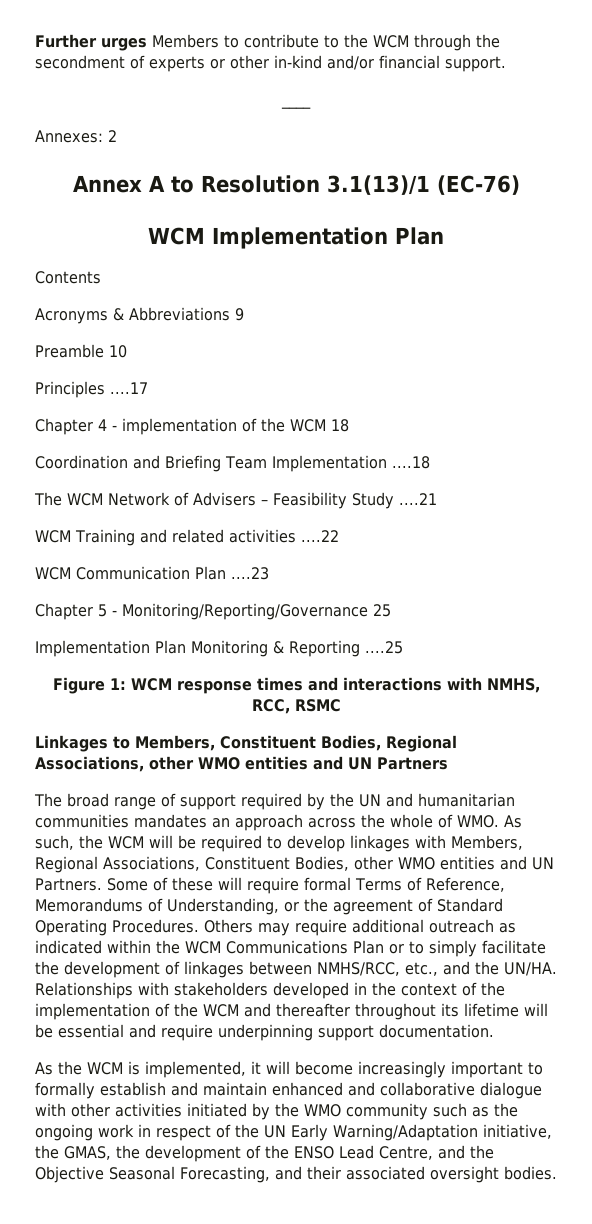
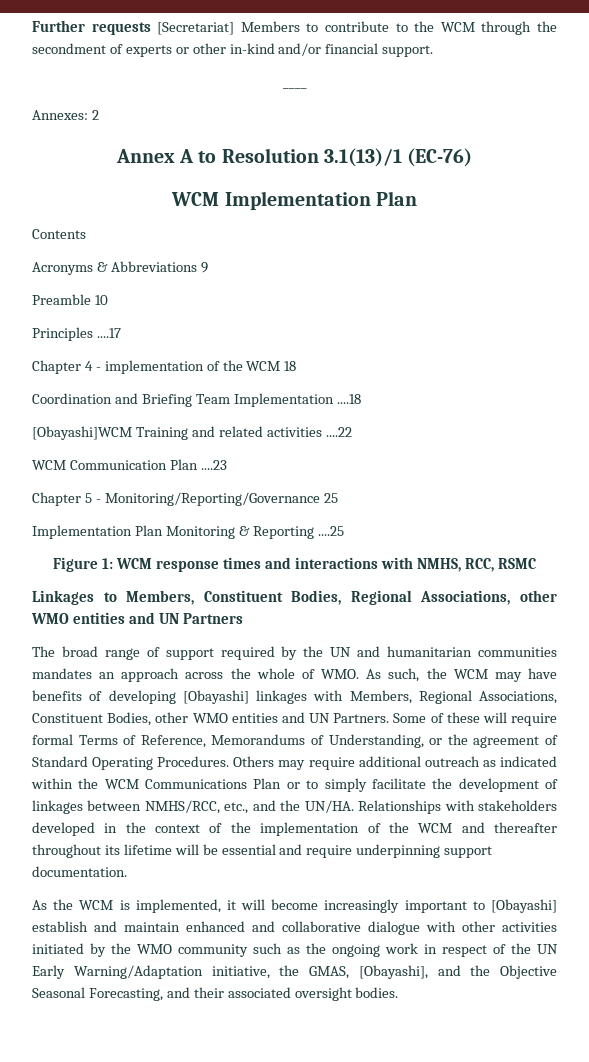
- Further urges Members to contribute to the WCM through the secondment of experts or other in-kind and/or financial support.
+ Further requests [Secretariat] Members to contribute to the WCM through the secondment of experts or other in-kind and/or financial support.
- The WCM Network of Advisers – Feasibility Study ....21
- WCM Training and related activities ....22
+ [Obayashi]WCM Training and related activities ....22
- The broad range of support required by the UN and humanitarian communities mandates an approach across the whole of WMO. As such, the WCM will be required to develop linkages with Members, Regional Associations, Constituent Bodies, other WMO entities and UN Partners.
+ The broad range of support required by the UN and humanitarian communities mandates an approach across the whole of WMO. As such, the WCM may have benefits of developing [Obayashi] linkages with Members, Regional Associations, Constituent Bodies, other WMO entities and UN Partners.
- As the WCM is implemented, it will become increasingly important to formally establish and maintain enhanced and collaborative dialogue with other activities initiated by the WMO community such as the ongoing work in respect of the UN Early Warning/Adaptation initiative, the GMAS, the development of the ENSO Lead Centre, and the Objective Seasonal Forecasting, and their associated oversight bodies.
+ As the WCM is implemented, it will become increasingly important to [Obayashi] establish and maintain enhanced and collaborative dialogue with other activities initiated by the WMO community such as the ongoing work in respect of the UN Early Warning/Adaptation initiative, the GMAS, [Obayashi], and the Objective Seasonal Forecasting, and their associated oversight bodies.

